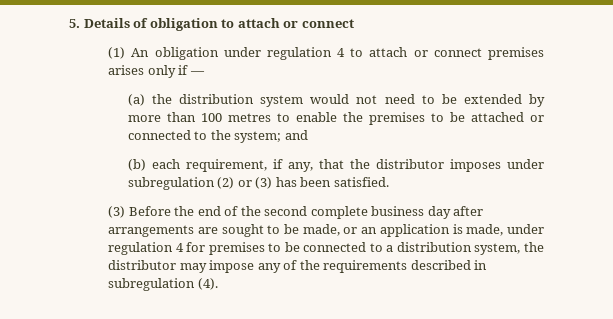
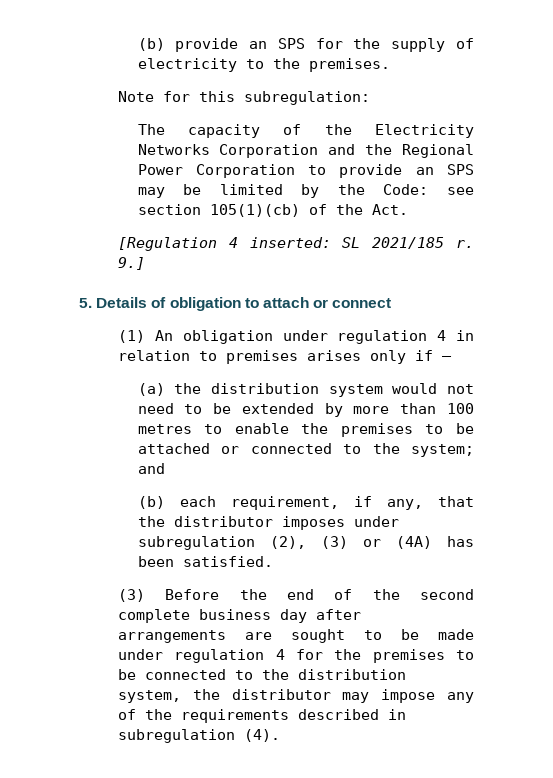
+ (b) provide an SPS for the supply of electricity to the premises.
+ Note for this subregulation:
+ The capacity of the Electricity Networks Corporation and the Regional Power Corporation to provide an SPS may be limited by the Code: see section 105(1)(cb) of the Act.
+ [Regulation 4 inserted: SL 2021/185 r. 9.]
- (1) An obligation under regulation 4 to attach or connect premises arises only if —
+ (1) An obligation under regulation 4 in relation to premises arises only if —
- (b) each requirement, if any, that the distributor imposes under subregulation (2) or (3) has been satisfied.
+ (b) each requirement, if any, that the distributor imposes under subregulation (2), (3) or (4A) has been satisfied.
- (3) Before the end of the second complete business day after arrangements are sought to be made, or an application is made, under regulation 4 for premises to be connected to a distribution system, the distributor may impose any of the requirements described in subregulation (4).
+ (3) Before the end of the second complete business day after arrangements are sought to be made under regulation 4 for the premises to be connected to the distribution system, the distributor may impose any of the requirements described in subregulation (4).

